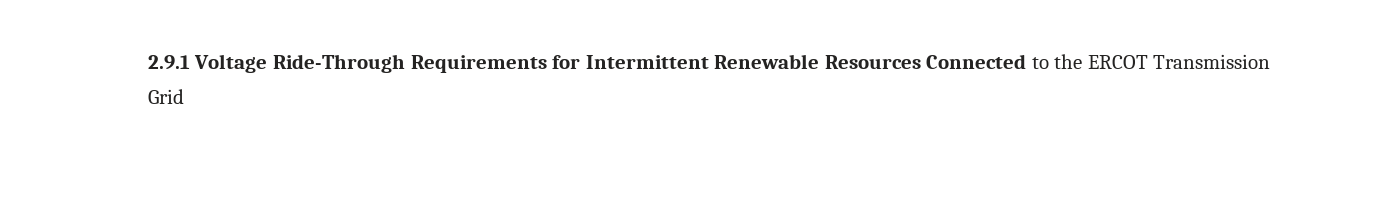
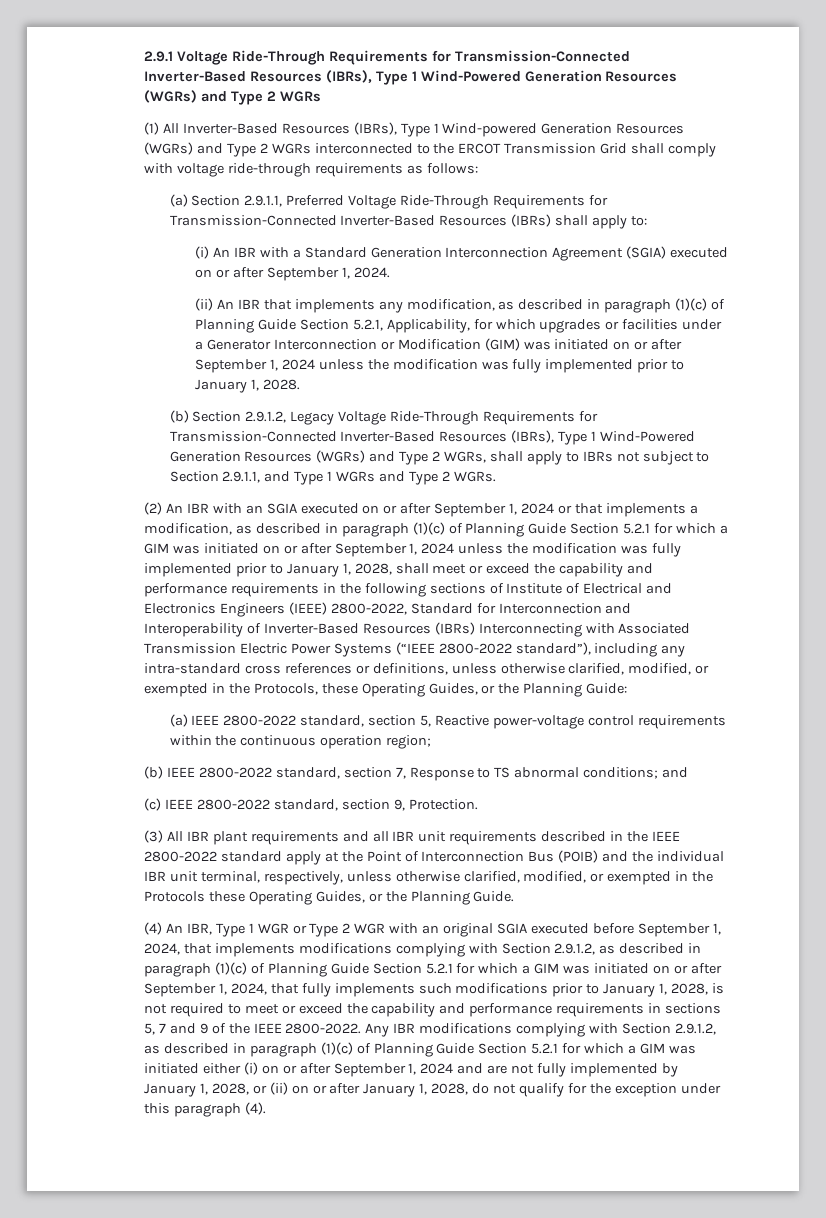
- 2.9.1 Voltage Ride-Through Requirements for Intermittent Renewable Resources Connected to the ERCOT Transmission Grid
+ 2.9.1 Voltage Ride-Through Requirements for Transmission-Connected Inverter-Based Resources (IBRs), Type 1 Wind-Powered Generation Resources (WGRs) and Type 2 WGRs
+ (1) All Inverter-Based Resources (IBRs), Type 1 Wind-powered Generation Resources (WGRs) and Type 2 WGRs interconnected to the ERCOT Transmission Grid shall comply with voltage ride-through requirements as follows:
+ (a) Section 2.9.1.1, Preferred Voltage Ride-Through Requirements for Transmission-Connected Inverter-Based Resources (IBRs) shall apply to:
+ (i) An IBR with a Standard Generation Interconnection Agreement (SGIA) executed on or after September 1, 2024.
+ (ii) An IBR that implements any modification, as described in paragraph (1)(c) of Planning Guide Section 5.2.1, Applicability, for which upgrades or facilities under a Generator Interconnection or Modification (GIM) was initiated on or after September 1, 2024 unless the modification was fully implemented prior to January 1, 2028.
+ (b) Section 2.9.1.2, Legacy Voltage Ride-Through Requirements for Transmission-Connected Inverter-Based Resources (IBRs), Type 1 Wind-Powered Generation Resources (WGRs) and Type 2 WGRs, shall apply to IBRs not subject to Section 2.9.1.1, and Type 1 WGRs and Type 2 WGRs.
+ (2) An IBR with an SGIA executed on or after September 1, 2024 or that implements a modification, as described in paragraph (1)(c) of Planning Guide Section 5.2.1 for which a GIM was initiated on or after September 1, 2024 unless the modification was fully implemented prior to January 1, 2028, shall meet or exceed the capability and performance requirements in the following sections of Institute of Electrical and Electronics Engineers (IEEE) 2800-2022, Standard for Interconnection and Interoperability of Inverter-Based Resources (IBRs) Interconnecting with Associated Transmission Electric Power Systems (“IEEE 2800-2022 standard”), including any intra-standard cross references or definitions, unless otherwise clarified, modified, or exempted in the Protocols, these Operating Guides, or the Planning Guide:
+ (a) IEEE 2800-2022 standard, section 5, Reactive power-voltage control requirements within the continuous operation region;
+ (b) IEEE 2800-2022 standard, section 7, Response to TS abnormal conditions; and
+ (c) IEEE 2800-2022 standard, section 9, Protection.
+ (3) All IBR plant requirements and all IBR unit requirements described in the IEEE 2800-2022 standard apply at the Point of Interconnection Bus (POIB) and the individual IBR unit terminal, respectively, unless otherwise clarified, modified, or exempted in the Protocols these Operating Guides, or the Planning Guide.
+ (4) An IBR, Type 1 WGR or Type 2 WGR with an original SGIA executed before September 1, 2024, that implements modifications complying with Section 2.9.1.2, as described in paragraph (1)(c) of Planning Guide Section 5.2.1 for which a GIM was initiated on or after September 1, 2024, that fully implements such modifications prior to January 1, 2028, is not required to meet or exceed the capability and performance requirements in sections 5, 7 and 9 of the IEEE 2800-2022. Any IBR modifications complying with Section 2.9.1.2, as described in paragraph (1)(c) of Planning Guide Section 5.2.1 for which a GIM was initiated either (i) on or after September 1, 2024 and are not fully implemented by January 1, 2028, or (ii) on or after January 1, 2028, do not qualify for the exception under this paragraph (4).

